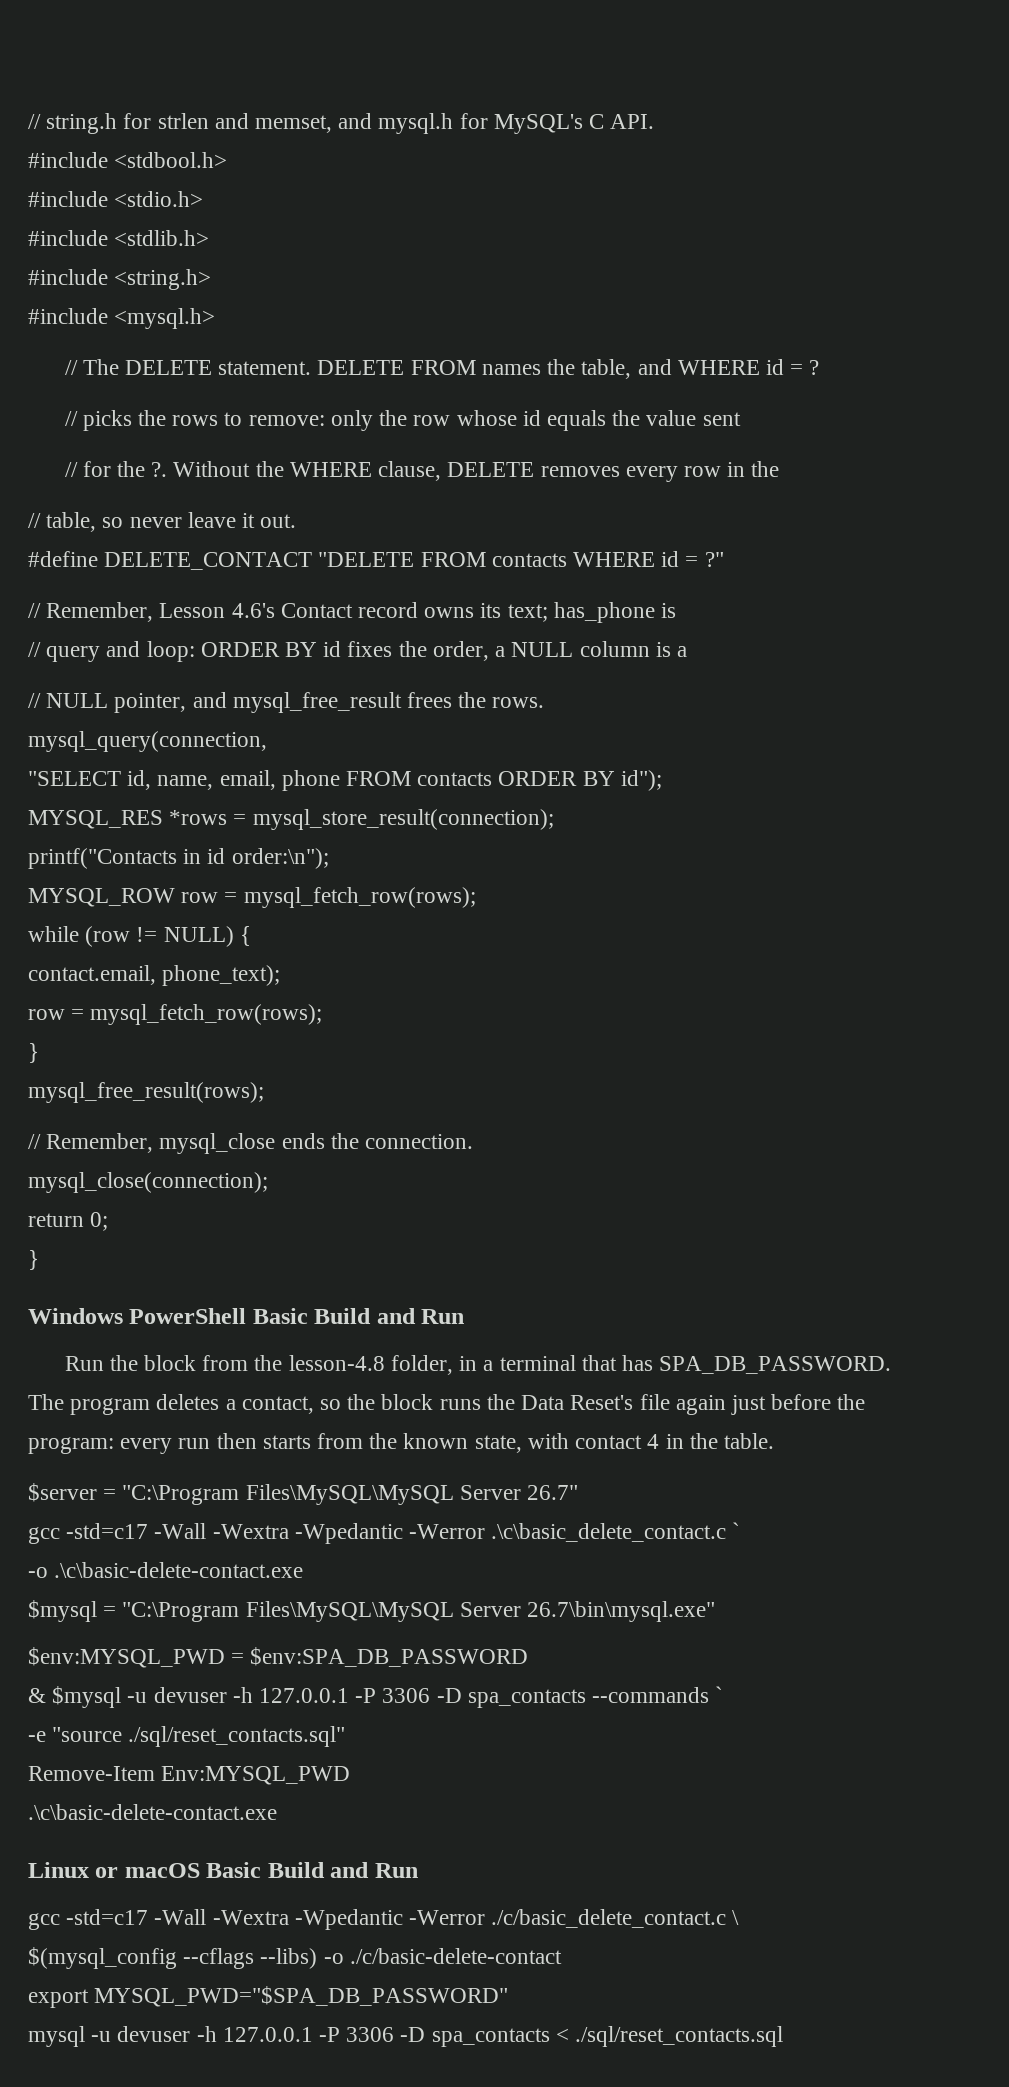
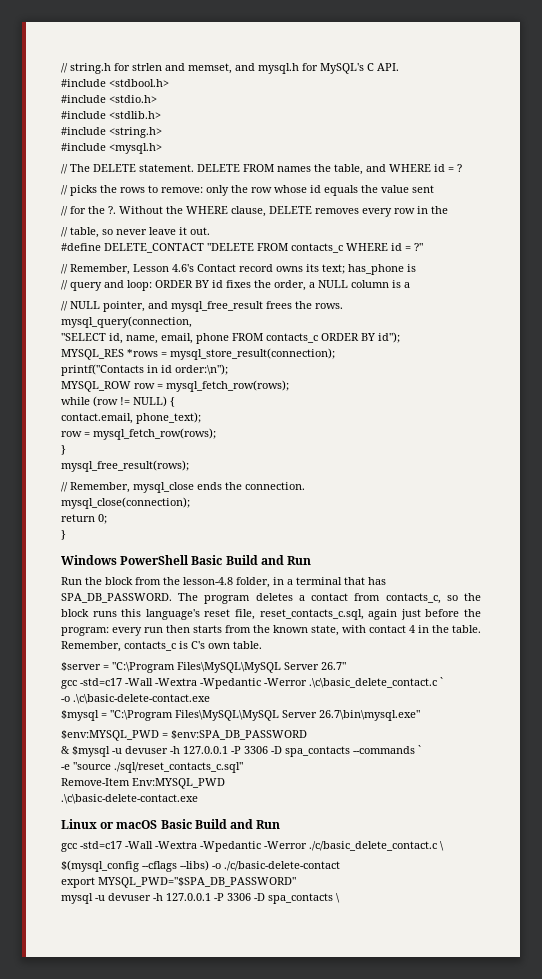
- #define DELETE_CONTACT "DELETE FROM contacts WHERE id = ?"
+ #define DELETE_CONTACT "DELETE FROM contacts_c WHERE id = ?"
- "SELECT id, name, email, phone FROM contacts ORDER BY id");
+ "SELECT id, name, email, phone FROM contacts_c ORDER BY id");
- The program deletes a contact, so the block runs the Data Reset's file again just before the program: every run then starts from the known state, with contact 4 in the table.
+ The program deletes a contact from contacts_c, so the block runs this language's reset file, reset_contacts_c.sql, again just before the program: every run then starts from the known state, with contact 4 in the table. Remember, contacts_c is C's own table.
- -e "source ./sql/reset_contacts.sql"
+ -e "source ./sql/reset_contacts_c.sql"
- mysql -u devuser -h 127.0.0.1 -P 3306 -D spa_contacts < ./sql/reset_contacts.sql
+ mysql -u devuser -h 127.0.0.1 -P 3306 -D spa_contacts \

